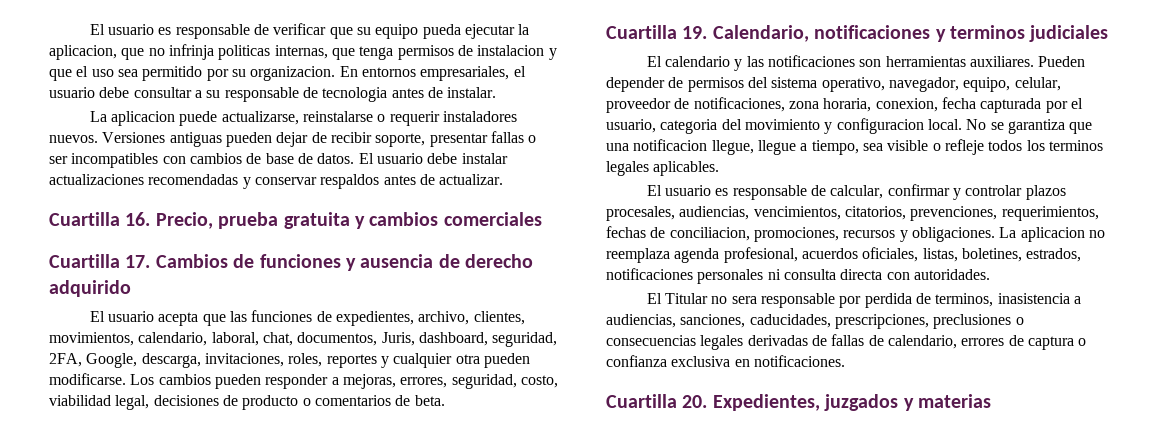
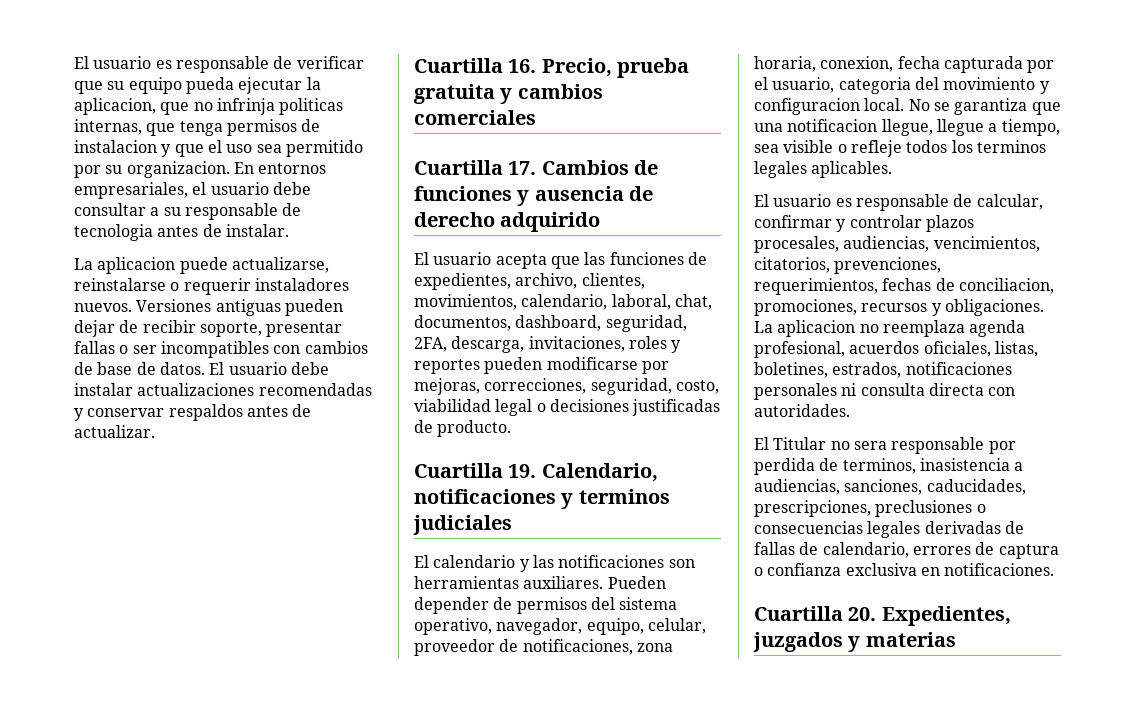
- El usuario acepta que las funciones de expedientes, archivo, clientes, movimientos, calendario, laboral, chat, documentos, Juris, dashboard, seguridad, 2FA, Google, descarga, invitaciones, roles, reportes y cualquier otra pueden modificarse. Los cambios pueden responder a mejoras, errores, seguridad, costo, viabilidad legal, decisiones de producto o comentarios de beta.
+ El usuario acepta que las funciones de expedientes, archivo, clientes, movimientos, calendario, laboral, chat, documentos, dashboard, seguridad, 2FA, descarga, invitaciones, roles y reportes pueden modificarse por mejoras, correcciones, seguridad, costo, viabilidad legal o decisiones justificadas de producto.

